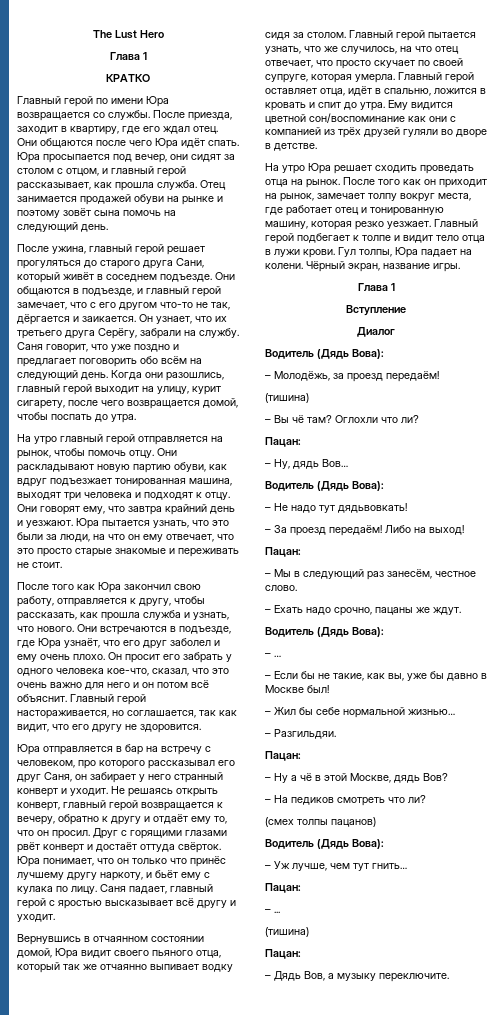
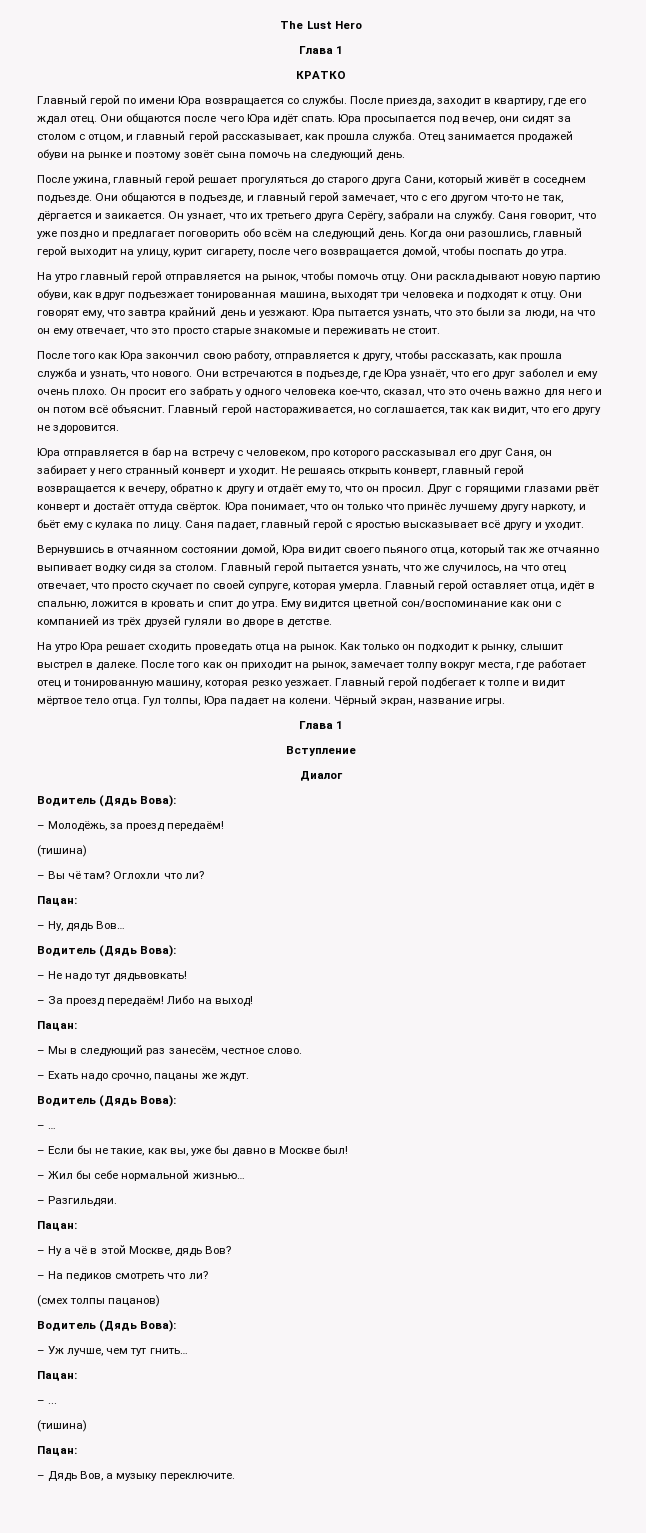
+ Как только он подходит к рынку, слышит выстрел в далеке.
- Главный герой подбегает к толпе и видит тело отца в лужи крови.
+ Главный герой подбегает к толпе и видит мёртвое тело отца.

